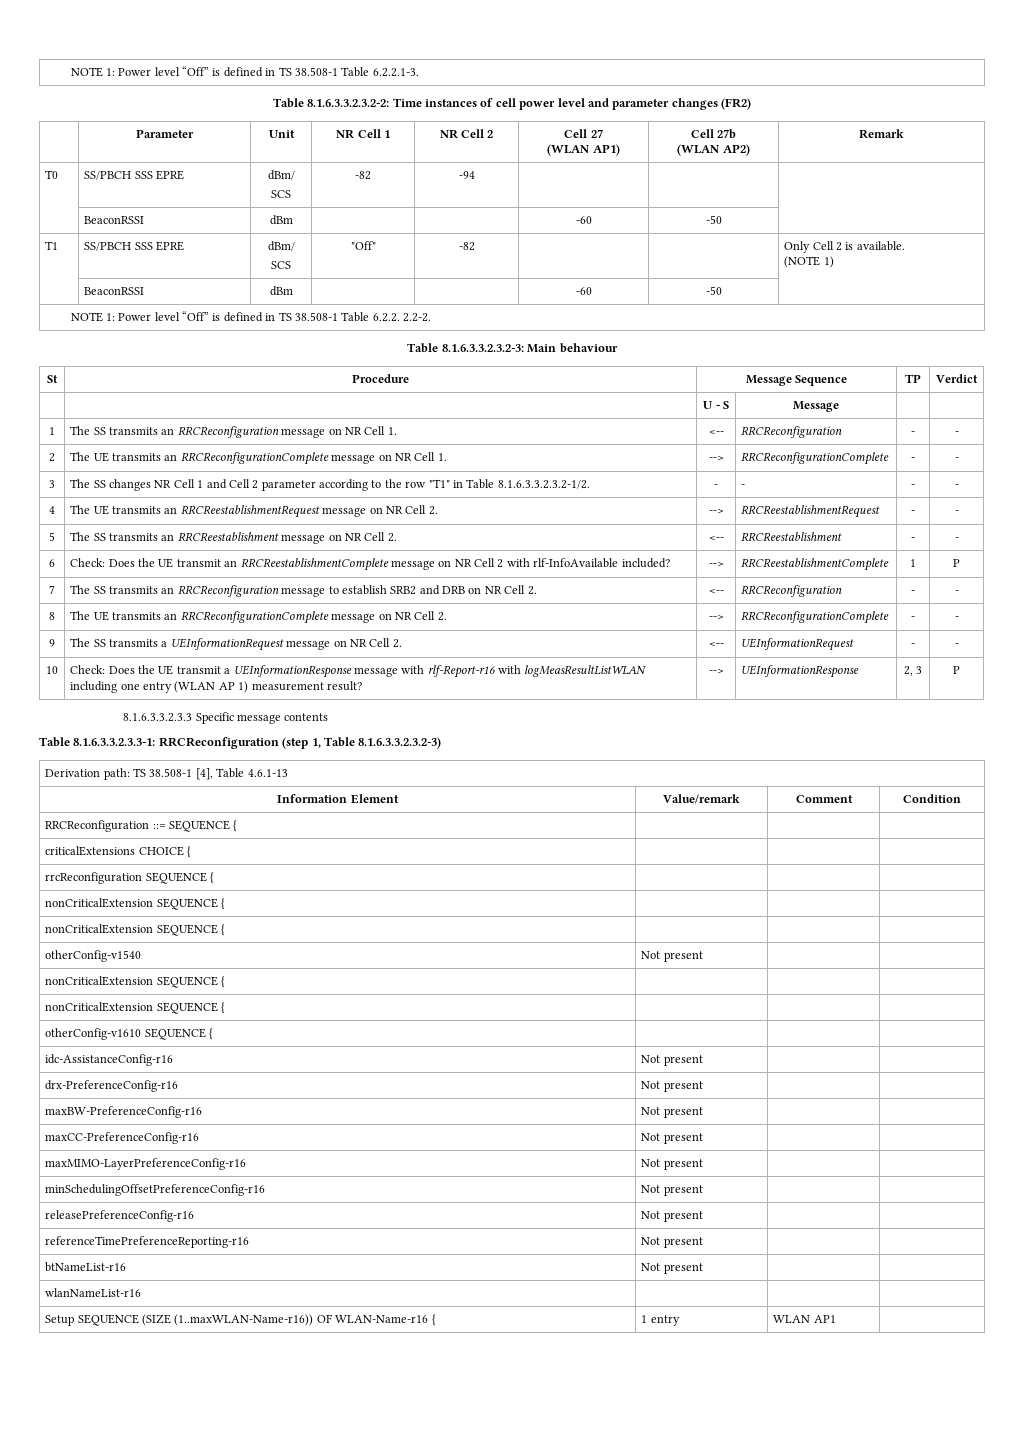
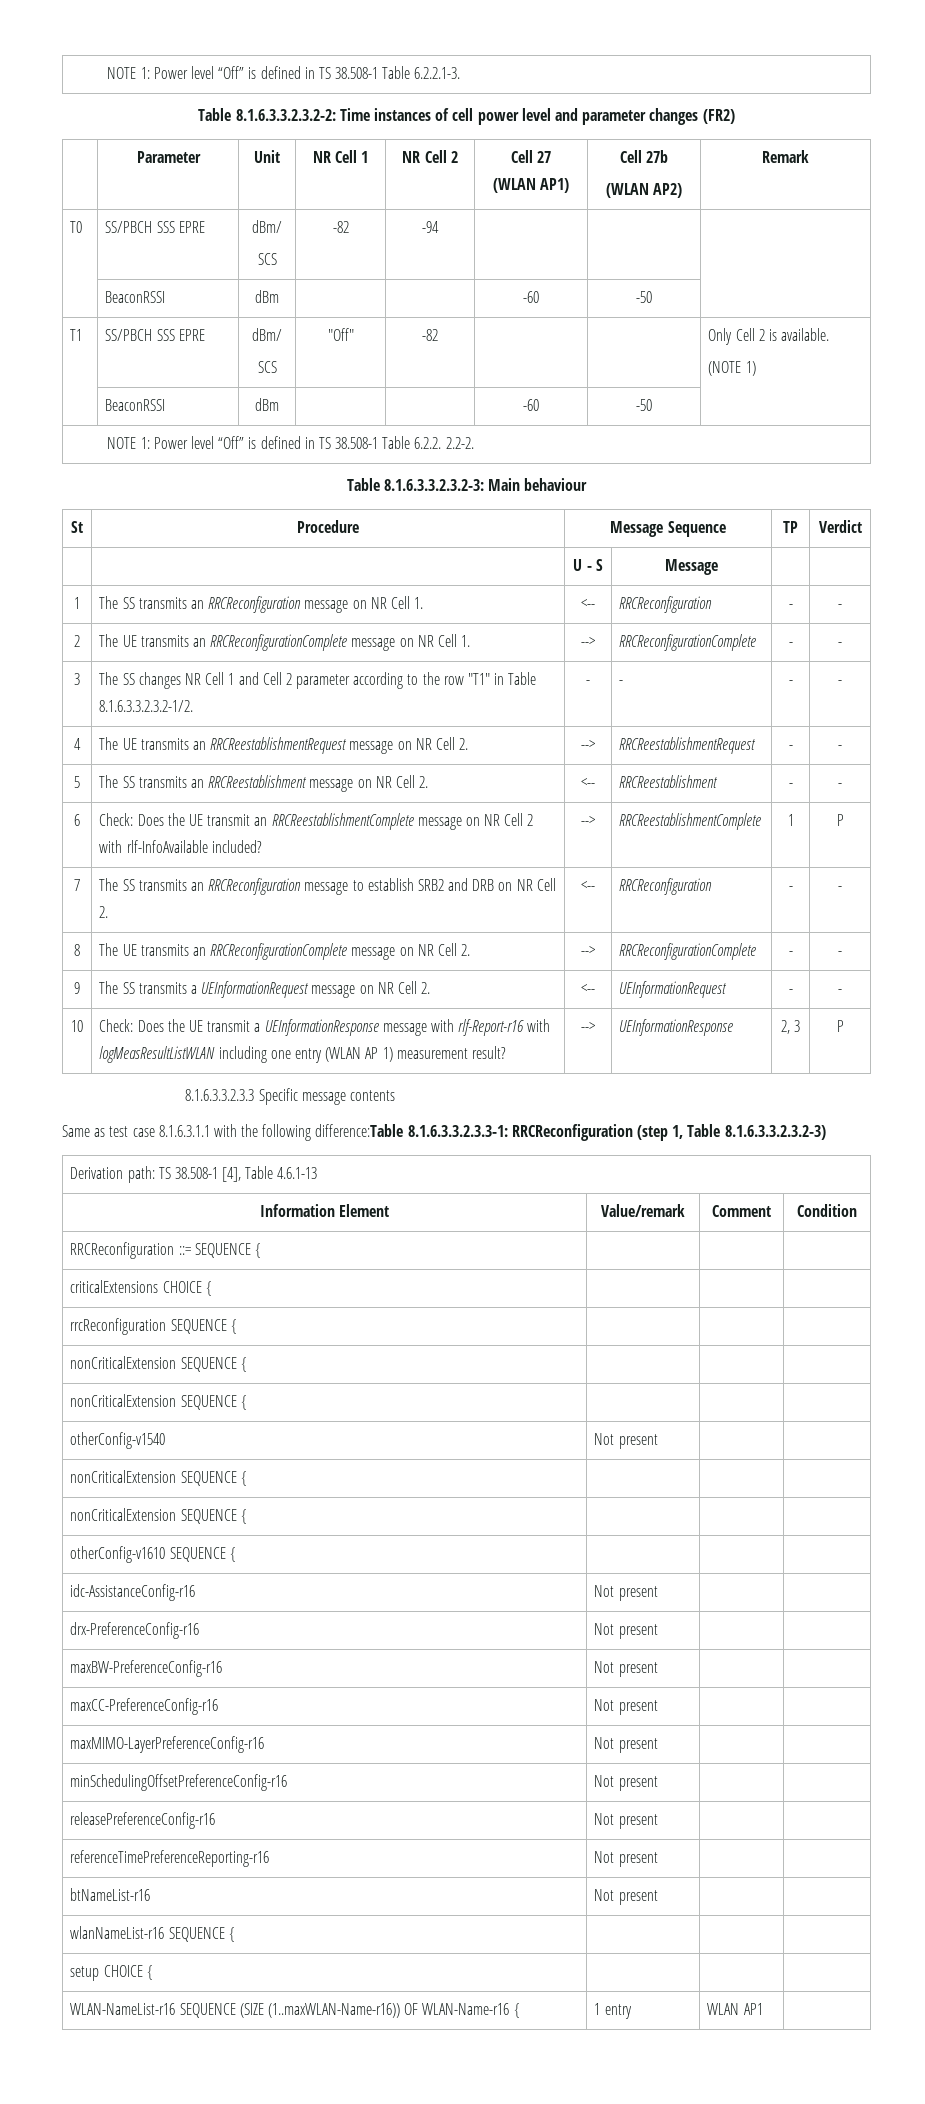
- Table 8.1.6.3.3.2.3.3-1: RRCReconfiguration (step 1, Table 8.1.6.3.3.2.3.2-3)
+ Same as test case 8.1.6.3.1.1 with the following difference:Table 8.1.6.3.3.2.3.3-1: RRCReconfiguration (step 1, Table 8.1.6.3.3.2.3.2-3)
- wlanNameList-r16 | | |
- Setup SEQUENCE (SIZE (1..maxWLAN-Name-r16)) OF WLAN-Name-r16 { | 1 entry | WLAN AP1 |
+ wlanNameList-r16 SEQUENCE { | | |
+ setup CHOICE { | | |
+ WLAN-NameList-r16 SEQUENCE (SIZE (1..maxWLAN-Name-r16)) OF WLAN-Name-r16 { | 1 entry | WLAN AP1 |

